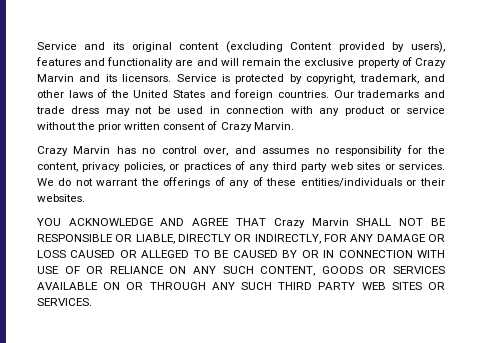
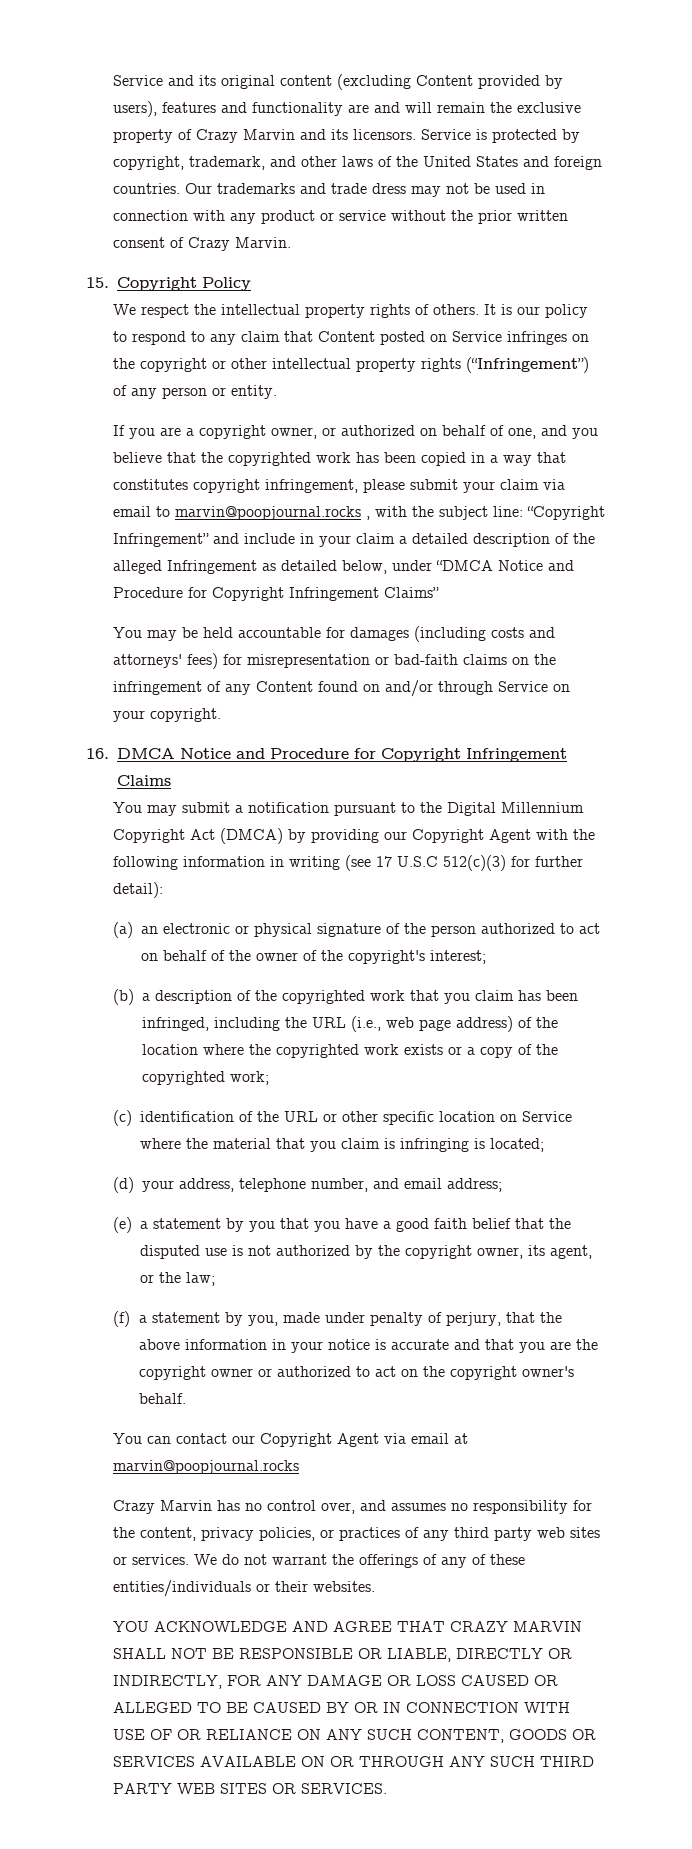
+ 15. Copyright Policy
+ We respect the intellectual property rights of others. It is our policy to respond to any claim that Content posted on Service infringes on the copyright or other intellectual property rights (“Infringement”) of any person or entity.
+ If you are a copyright owner, or authorized on behalf of one, and you believe that the copyrighted work has been copied in a way that constitutes copyright infringement, please submit your claim via email to marvin@poopjournal.rocks , with the subject line: “Copyright Infringement” and include in your claim a detailed description of the alleged Infringement as detailed below, under “DMCA Notice and Procedure for Copyright Infringement Claims”
+ You may be held accountable for damages (including costs and attorneys' fees) for misrepresentation or bad-faith claims on the infringement of any Content found on and/or through Service on your copyright.
+ 16. DMCA Notice and Procedure for Copyright Infringement Claims
+ You may submit a notification pursuant to the Digital Millennium Copyright Act (DMCA) by providing our Copyright Agent with the following information in writing (see 17 U.S.C 512(c)(3) for further detail):
+ (a) an electronic or physical signature of the person authorized to act on behalf of the owner of the copyright's interest;
+ (b) a description of the copyrighted work that you claim has been infringed, including the URL (i.e., web page address) of the location where the copyrighted work exists or a copy of the copyrighted work;
+ (c) identification of the URL or other specific location on Service where the material that you claim is infringing is located;
+ (d) your address, telephone number, and email address;
+ (e) a statement by you that you have a good faith belief that the disputed use is not authorized by the copyright owner, its agent, or the law;
+ (f) a statement by you, made under penalty of perjury, that the above information in your notice is accurate and that you are the copyright owner or authorized to act on the copyright owner's behalf.
+ You can contact our Copyright Agent via email at marvin@poopjournal.rocks
- YOU ACKNOWLEDGE AND AGREE THAT Crazy Marvin SHALL NOT BE RESPONSIBLE OR LIABLE, DIRECTLY OR INDIRECTLY, FOR ANY DAMAGE OR LOSS CAUSED OR ALLEGED TO BE CAUSED BY OR IN CONNECTION WITH USE OF OR RELIANCE ON ANY SUCH CONTENT, GOODS OR SERVICES AVAILABLE ON OR THROUGH ANY SUCH THIRD PARTY WEB SITES OR SERVICES.
+ YOU ACKNOWLEDGE AND AGREE THAT CRAZY MARVIN SHALL NOT BE RESPONSIBLE OR LIABLE, DIRECTLY OR INDIRECTLY, FOR ANY DAMAGE OR LOSS CAUSED OR ALLEGED TO BE CAUSED BY OR IN CONNECTION WITH USE OF OR RELIANCE ON ANY SUCH CONTENT, GOODS OR SERVICES AVAILABLE ON OR THROUGH ANY SUCH THIRD PARTY WEB SITES OR SERVICES.

